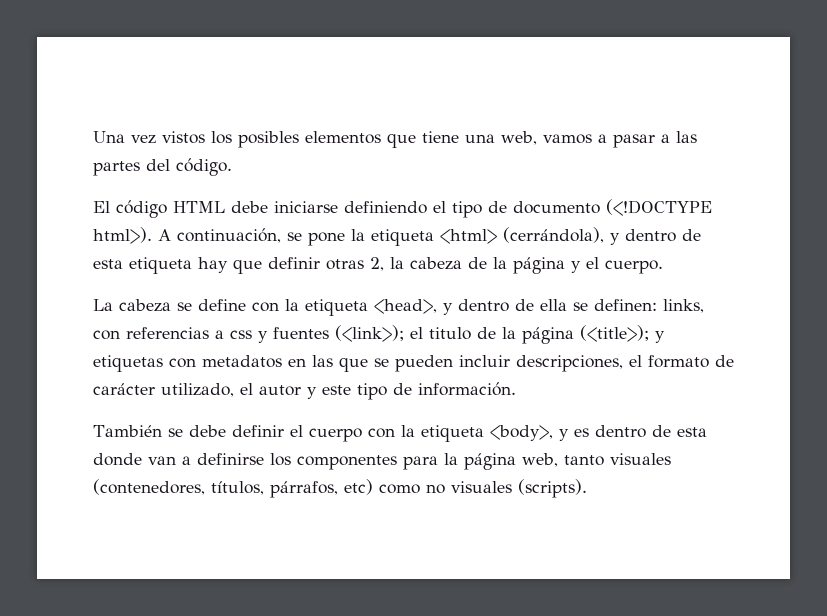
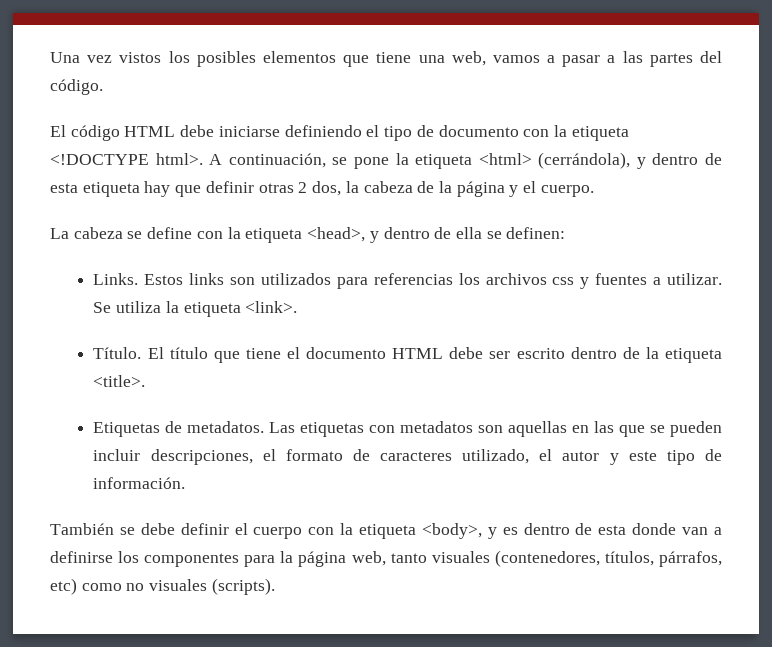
- El código HTML debe iniciarse definiendo el tipo de documento (<!DOCTYPE html>).
+ El código HTML debe iniciarse definiendo el tipo de documento con la etiqueta <!DOCTYPE html>.
- A continuación, se pone la etiqueta <html> (cerrándola), y dentro de esta etiqueta hay que definir otras 2, la cabeza de la página y el cuerpo.
+ A continuación, se pone la etiqueta <html> (cerrándola), y dentro de esta etiqueta hay que definir otras 2 dos, la cabeza de la página y el cuerpo.
- La cabeza se define con la etiqueta <head>, y dentro de ella se definen: links, con referencias a css y fuentes (<link>); el titulo de la página (<title>); y etiquetas con metadatos en las que se pueden incluir descripciones, el formato de carácter utilizado, el autor y este tipo de información.
+ La cabeza se define con la etiqueta <head>, y dentro de ella se definen:
+ Links. Estos links son utilizados para referencias los archivos css y fuentes a utilizar. Se utiliza la etiqueta <link>.
+ Título. El título que tiene el documento HTML debe ser escrito dentro de la etiqueta <title>.
+ Etiquetas de metadatos. Las etiquetas con metadatos son aquellas en las que se pueden incluir descripciones, el formato de caracteres utilizado, el autor y este tipo de información.

